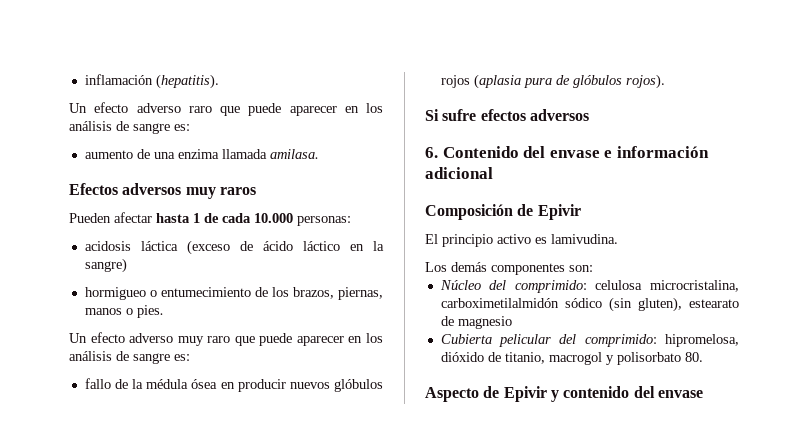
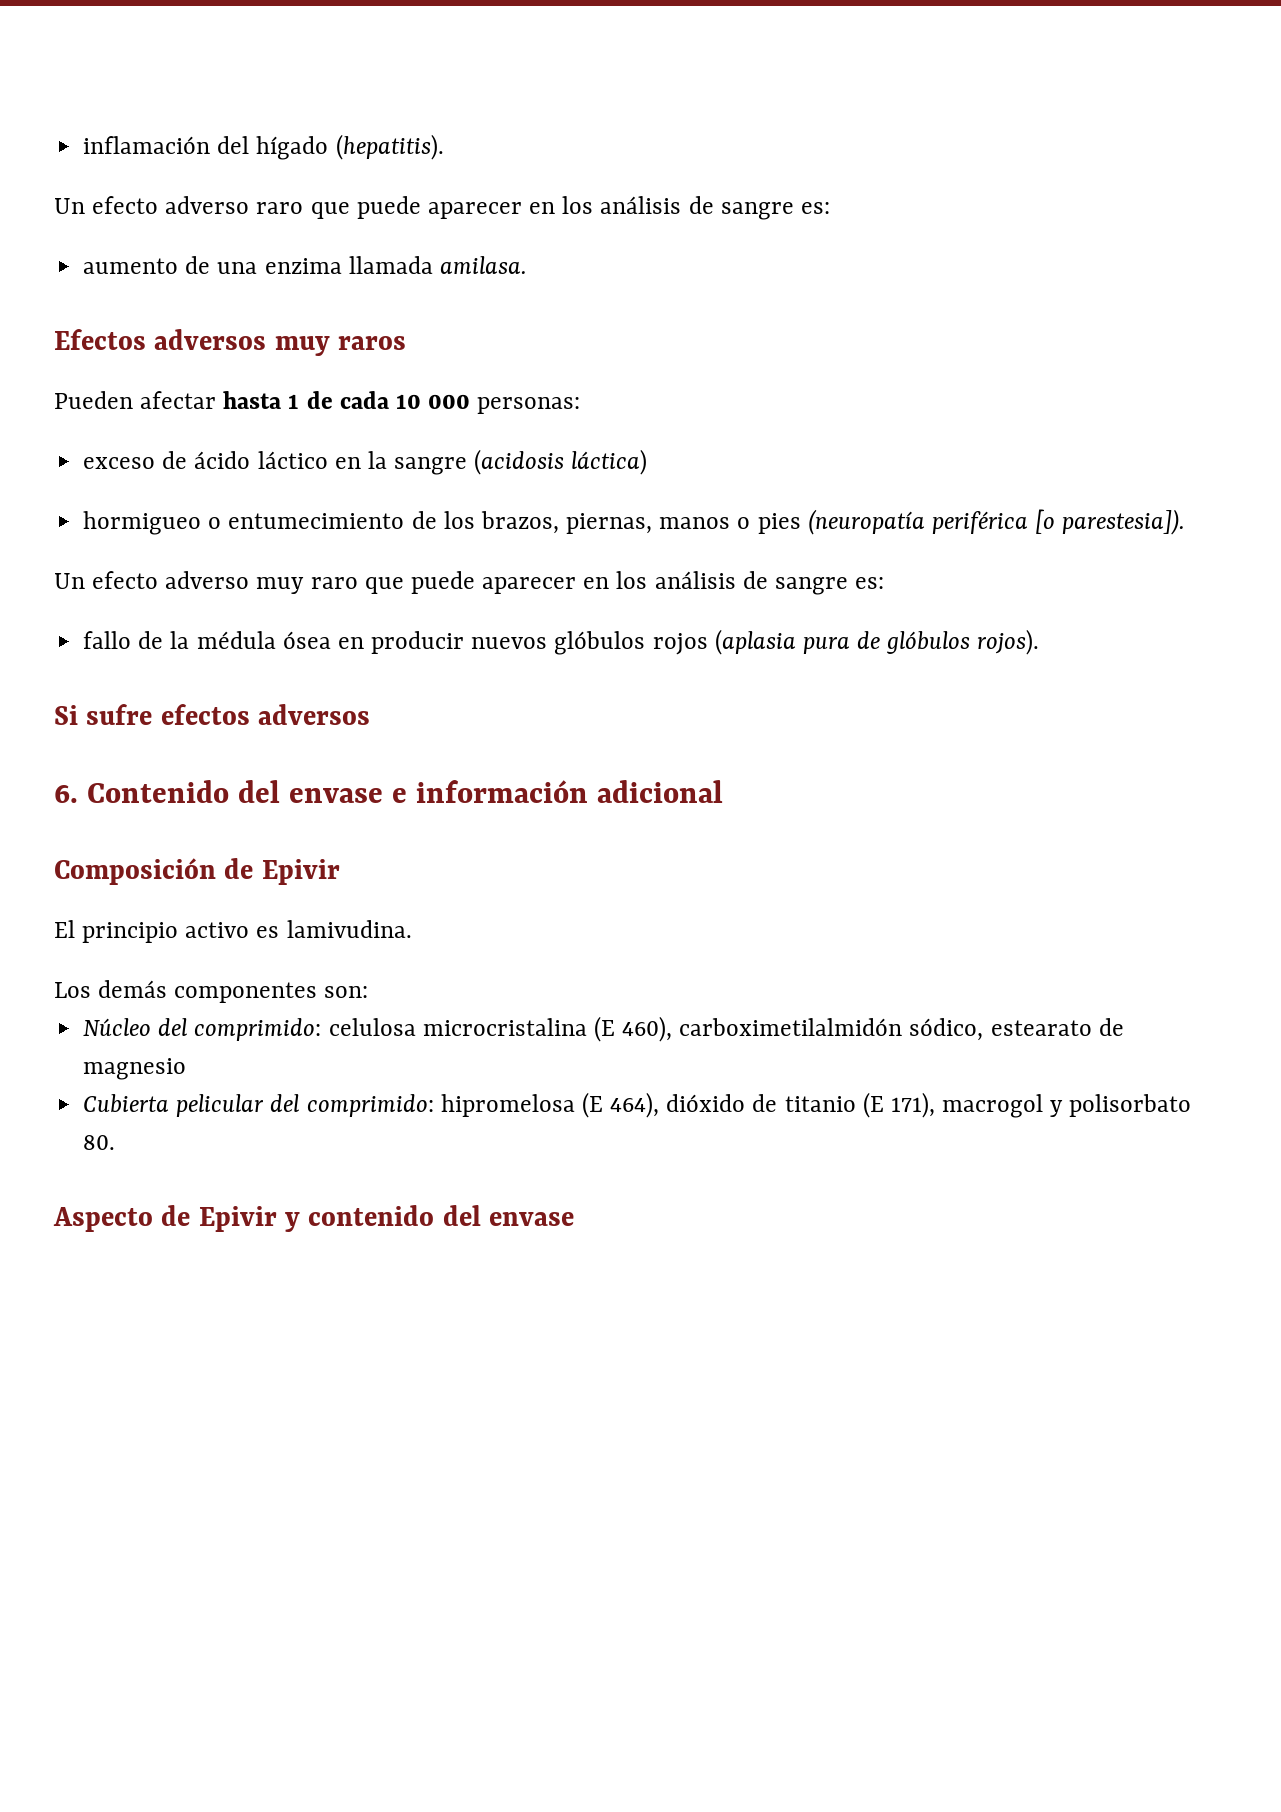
- inflamación (hepatitis).
+ inflamación del hígado (hepatitis).
- Pueden afectar hasta 1 de cada 10.000 personas:
+ Pueden afectar hasta 1 de cada 10 000 personas:
- acidosis láctica (exceso de ácido láctico en la sangre)
+ exceso de ácido láctico en la sangre (acidosis láctica)
- hormigueo o entumecimiento de los brazos, piernas, manos o pies.
+ hormigueo o entumecimiento de los brazos, piernas, manos o pies (neuropatía periférica [o parestesia]).
- Núcleo del comprimido: celulosa microcristalina, carboximetilalmidón sódico (sin gluten), estearato de magnesio
+ Núcleo del comprimido: celulosa microcristalina (E 460), carboximetilalmidón sódico, estearato de magnesio
- Cubierta pelicular del comprimido: hipromelosa, dióxido de titanio, macrogol y polisorbato 80.
+ Cubierta pelicular del comprimido: hipromelosa (E 464), dióxido de titanio (E 171), macrogol y polisorbato 80.

